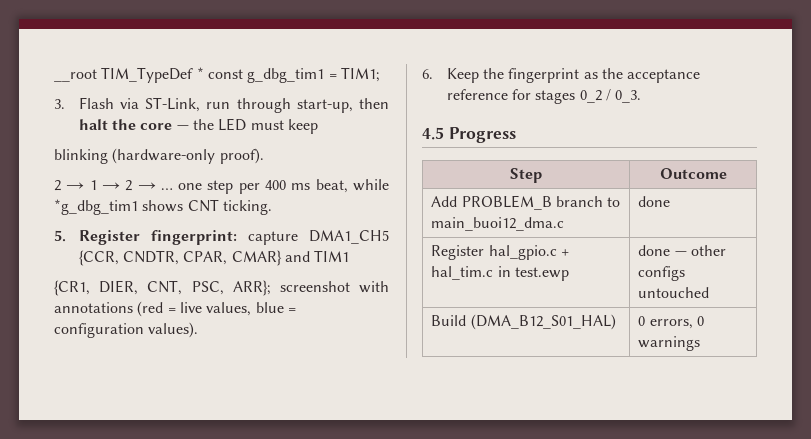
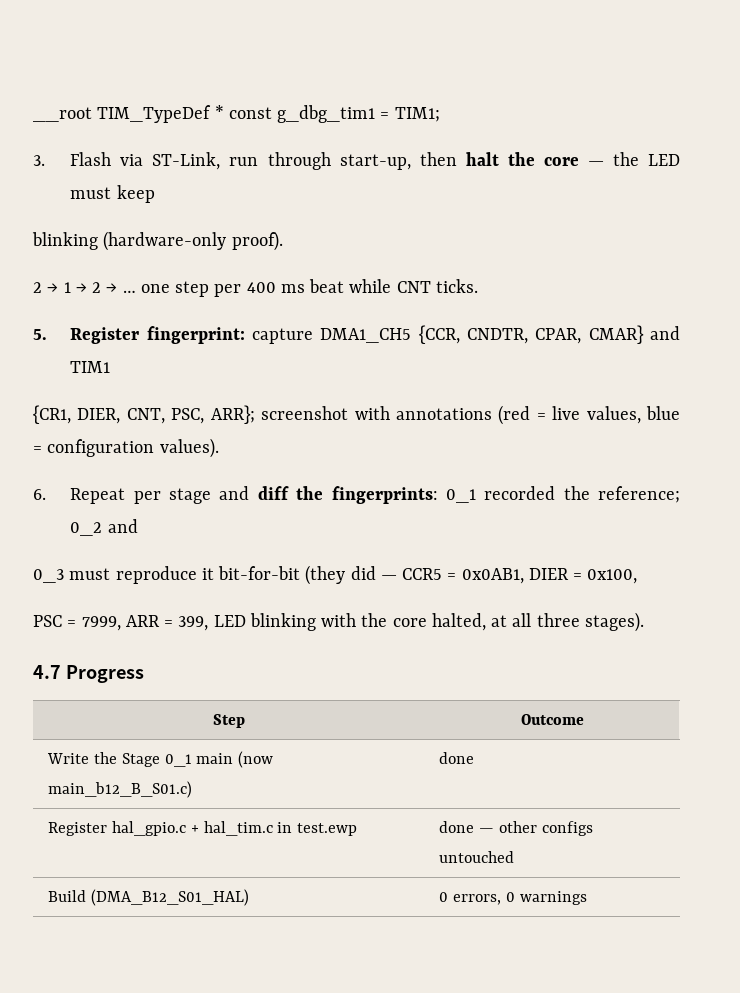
- 2 → 1 → 2 → … one step per 400 ms beat, while *g_dbg_tim1 shows CNT ticking.
+ 2 → 1 → 2 → … one step per 400 ms beat while CNT ticks.
- 6. Keep the fingerprint as the acceptance reference for stages 0_2 / 0_3.
- 4.5 Progress
+ 6. Repeat per stage and diff the fingerprints: 0_1 recorded the reference; 0_2 and
+ 0_3 must reproduce it bit-for-bit (they did — CCR5 = 0x0AB1, DIER = 0x100,
+ PSC = 7999, ARR = 399, LED blinking with the core halted, at all three stages).
+ 4.7 Progress
  Step | Outcome
- Add PROBLEM_B branch to main_buoi12_dma.c | done
+ Write the Stage 0_1 main (now main_b12_B_S01.c) | done

